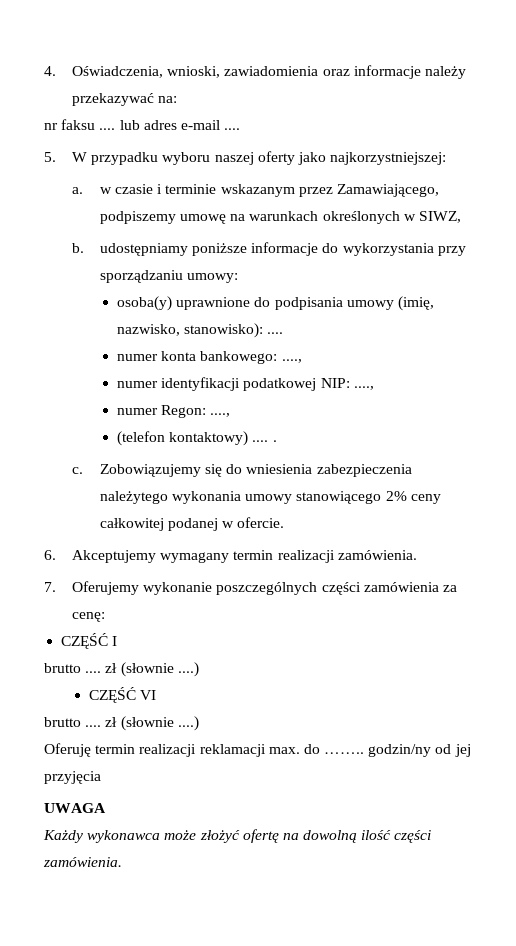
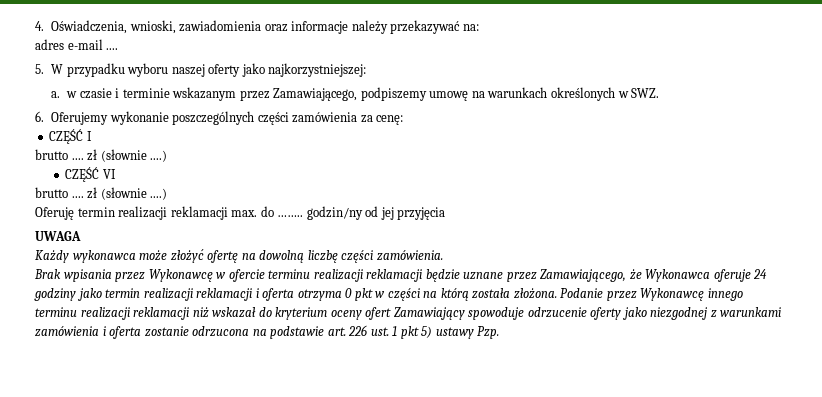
- nr faksu .... lub adres e-mail ....
+ adres e-mail ....
- a. w czasie i terminie wskazanym przez Zamawiającego, podpiszemy umowę na warunkach określonych w SIWZ,
- b. udostępniamy poniższe informacje do wykorzystania przy sporządzaniu umowy:
- osoba(y) uprawnione do podpisania umowy (imię, nazwisko, stanowisko): ....
- numer konta bankowego: ....,
- numer identyfikacji podatkowej NIP: ....,
- numer Regon: ....,
- (telefon kontaktowy) .... .
- c. Zobowiązujemy się do wniesienia zabezpieczenia należytego wykonania umowy stanowiącego 2% ceny całkowitej podanej w ofercie.
- 6. Akceptujemy wymagany termin realizacji zamówienia.
- 7. Oferujemy wykonanie poszczególnych części zamówienia za cenę:
+ a. w czasie i terminie wskazanym przez Zamawiającego, podpiszemy umowę na warunkach określonych w SWZ.
+ 6. Oferujemy wykonanie poszczególnych części zamówienia za cenę:
- Każdy wykonawca może złożyć ofertę na dowolną ilość części zamówienia.
+ Każdy wykonawca może złożyć ofertę na dowolną liczbę części zamówienia.
+ Brak wpisania przez Wykonawcę w ofercie terminu realizacji reklamacji będzie uznane przez Zamawiającego, że Wykonawca oferuje 24 godziny jako termin realizacji reklamacji i oferta otrzyma 0 pkt w części na którą została złożona. Podanie przez Wykonawcę innego terminu realizacji reklamacji niż wskazał do kryterium oceny ofert Zamawiający spowoduje odrzucenie oferty jako niezgodnej z warunkami zamówienia i oferta zostanie odrzucona na podstawie art. 226 ust. 1 pkt 5) ustawy Pzp.

